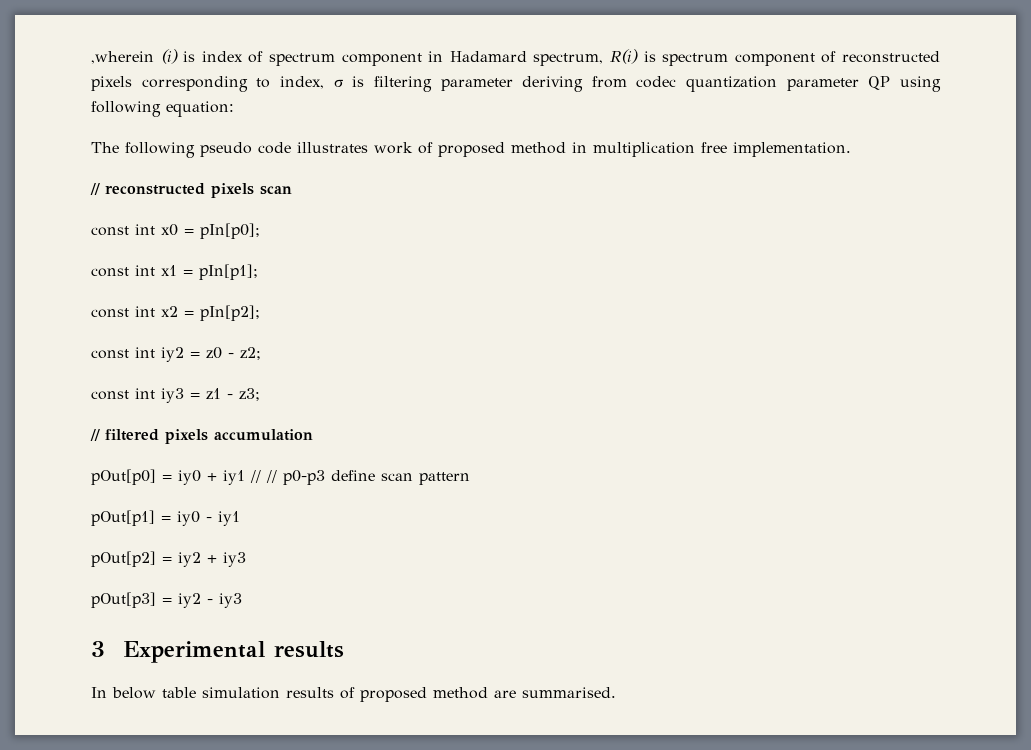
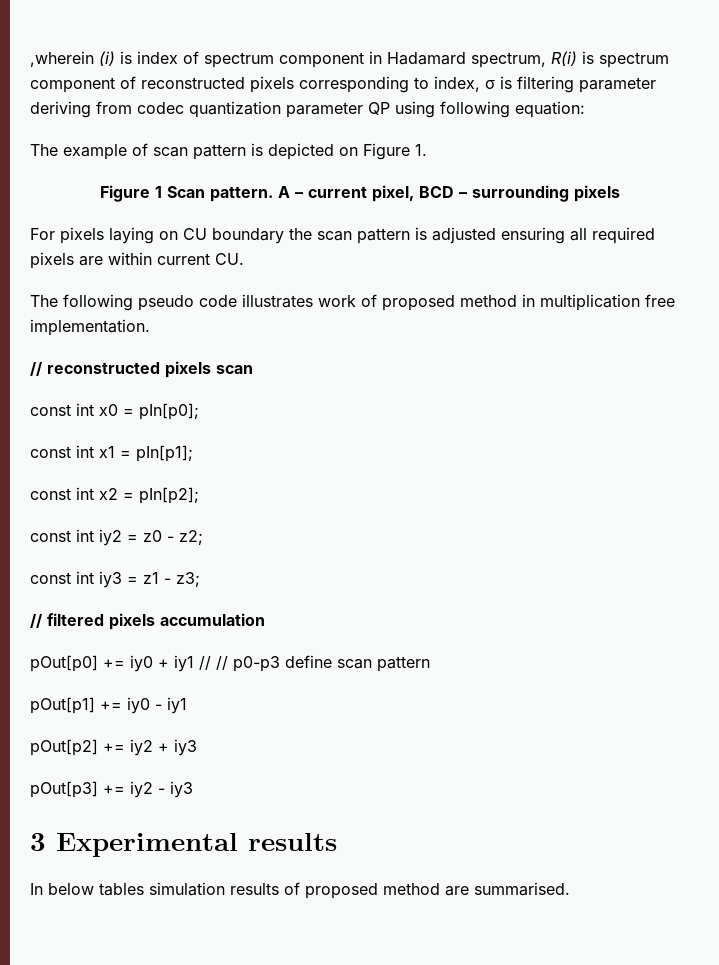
+ The example of scan pattern is depicted on Figure 1.
+ Figure 1 Scan pattern. A – current pixel, BCD – surrounding pixels
+ For pixels laying on CU boundary the scan pattern is adjusted ensuring all required pixels are within current CU.
- pOut[p0] = iy0 + iy1 // // p0-p3 define scan pattern
+ pOut[p0] += iy0 + iy1 // // p0-p3 define scan pattern
- pOut[p1] = iy0 - iy1
+ pOut[p1] += iy0 - iy1
- pOut[p2] = iy2 + iy3
+ pOut[p2] += iy2 + iy3
- pOut[p3] = iy2 - iy3
+ pOut[p3] += iy2 - iy3
- In below table simulation results of proposed method are summarised.
+ In below tables simulation results of proposed method are summarised.

